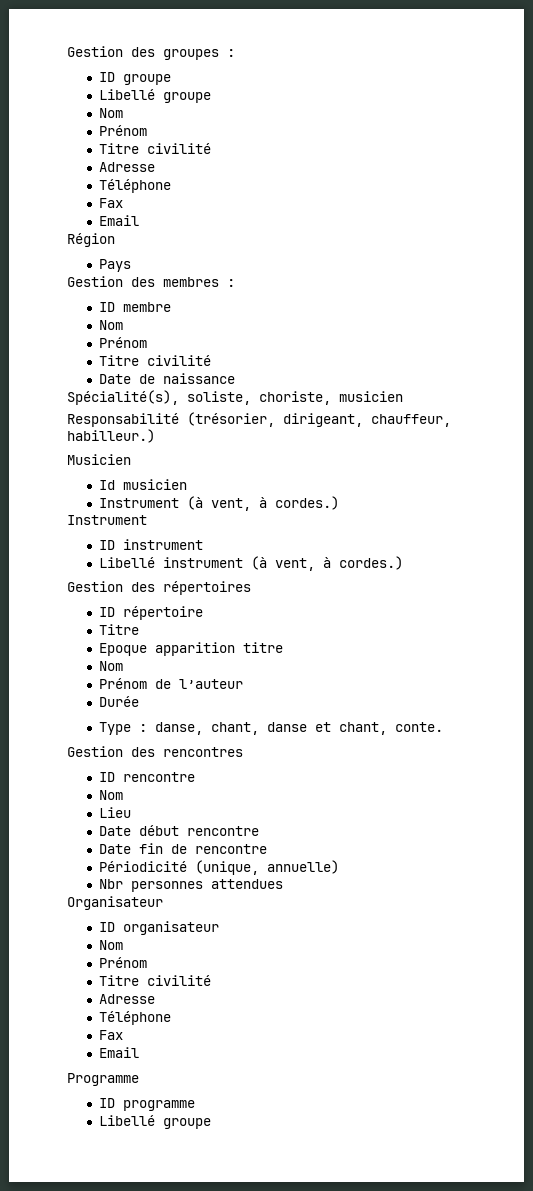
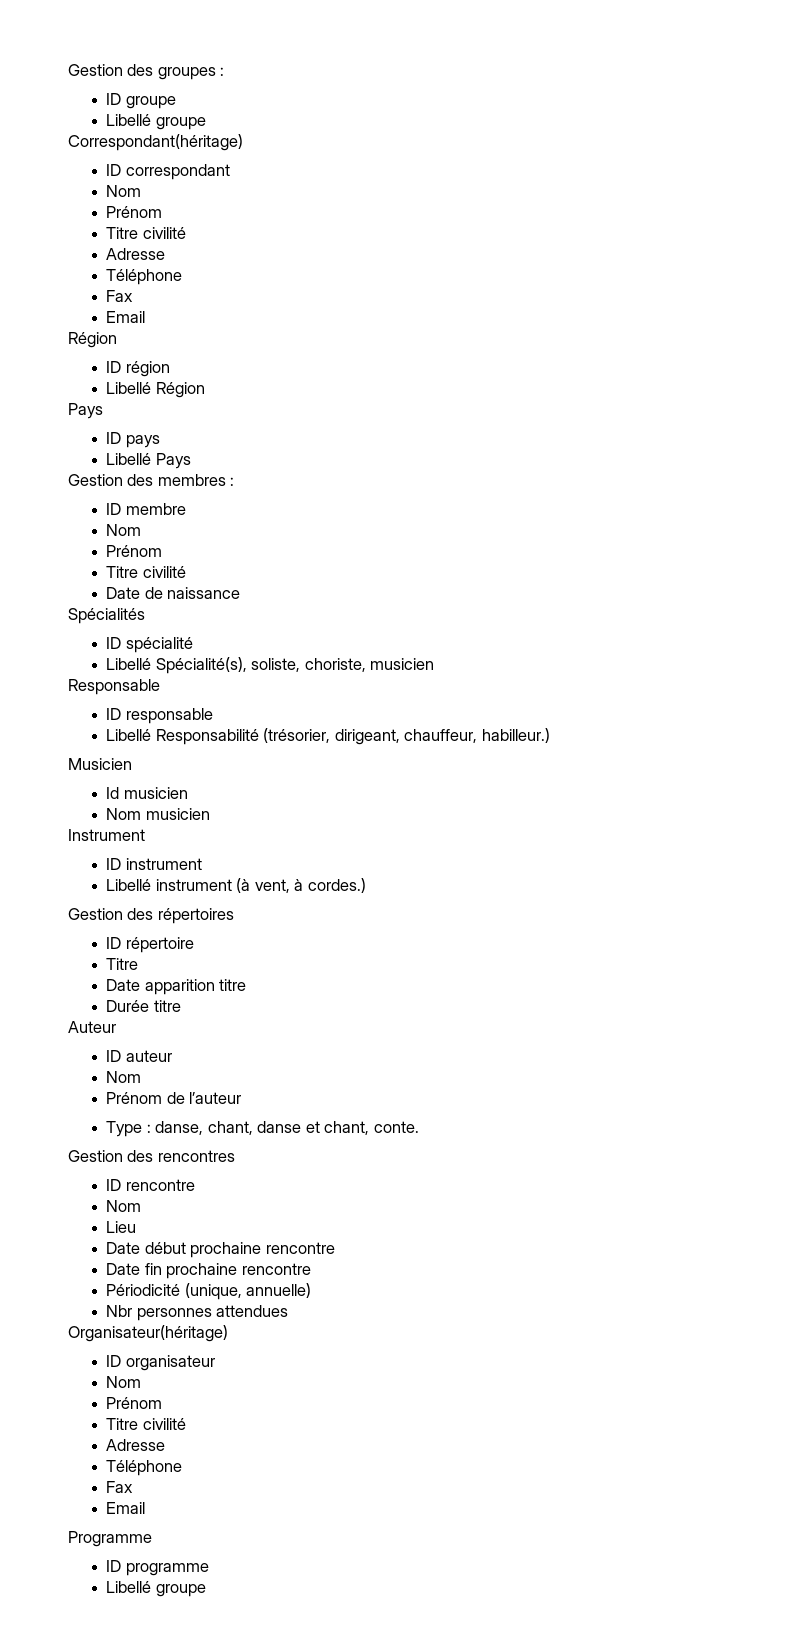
+ Correspondant(héritage)
+ ID correspondant
+ ID région
+ Libellé Région
  Pays
+ ID pays
+ Libellé Pays
- Spécialité(s), soliste, choriste, musicien
+ Spécialités
+ ID spécialité
+ Libellé Spécialité(s), soliste, choriste, musicien
- Responsabilité (trésorier, dirigeant, chauffeur, habilleur.)
+ Responsable
+ ID responsable
+ Libellé Responsabilité (trésorier, dirigeant, chauffeur, habilleur.)
- Instrument (à vent, à cordes.)
+ Nom musicien
- Epoque apparition titre
+ Date apparition titre
+ Durée titre
+ Auteur
+ ID auteur
- Durée
- Date début rencontre
+ Date début prochaine rencontre
- Date fin de rencontre
+ Date fin prochaine rencontre
- Organisateur
+ Organisateur(héritage)

